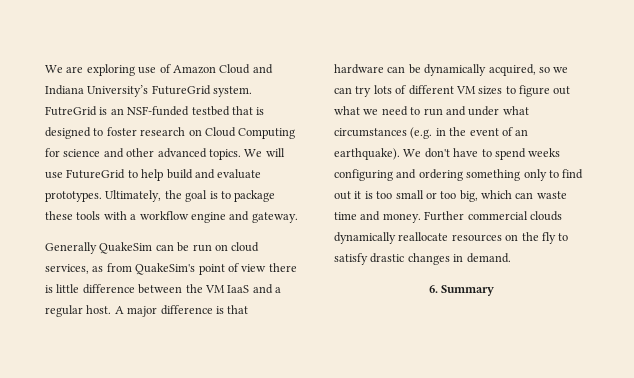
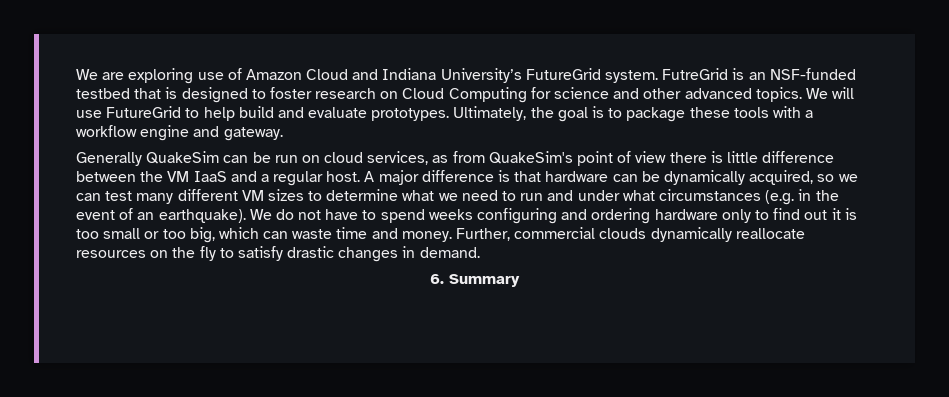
- A major difference is that hardware can be dynamically acquired, so we can try lots of different VM sizes to figure out what we need to run and under what circumstances (e.g. in the event of an earthquake).
+ A major difference is that hardware can be dynamically acquired, so we can test many different VM sizes to determine what we need to run and under what circumstances (e.g. in the event of an earthquake).
- We don't have to spend weeks configuring and ordering something only to find out it is too small or too big, which can waste time and money.
+ We do not have to spend weeks configuring and ordering hardware only to find out it is too small or too big, which can waste time and money.
- Further commercial clouds dynamically reallocate resources on the fly to satisfy drastic changes in demand.
+ Further, commercial clouds dynamically reallocate resources on the fly to satisfy drastic changes in demand.

